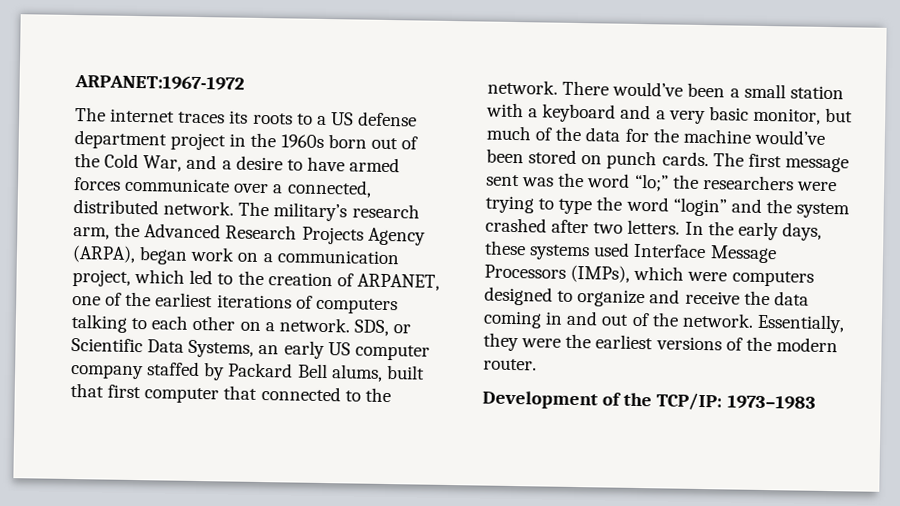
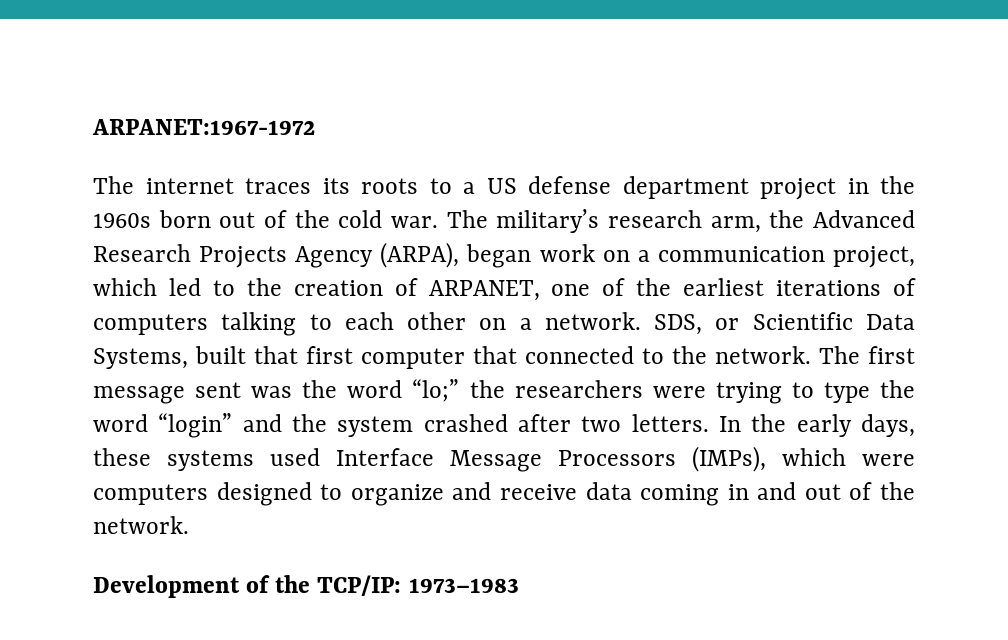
- The internet traces its roots to a US defense department project in the 1960s born out of the Cold War, and a desire to have armed forces communicate over a connected, distributed network.
+ The internet traces its roots to a US defense department project in the 1960s born out of the cold war.
- SDS, or Scientific Data Systems, an early US computer company staffed by Packard Bell alums, built that first computer that connected to the network.
+ SDS, or Scientific Data Systems, built that first computer that connected to the network.
- There would’ve been a small station with a keyboard and a very basic monitor, but much of the data for the machine would’ve been stored on punch cards.
- In the early days, these systems used Interface Message Processors (IMPs), which were computers designed to organize and receive the data coming in and out of the network. Essentially, they were the earliest versions of the modern router.
+ In the early days, these systems used Interface Message Processors (IMPs), which were computers designed to organize and receive data coming in and out of the network.

